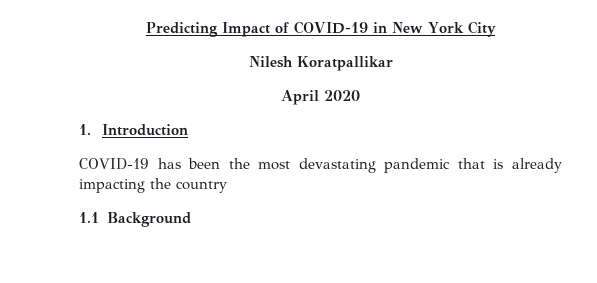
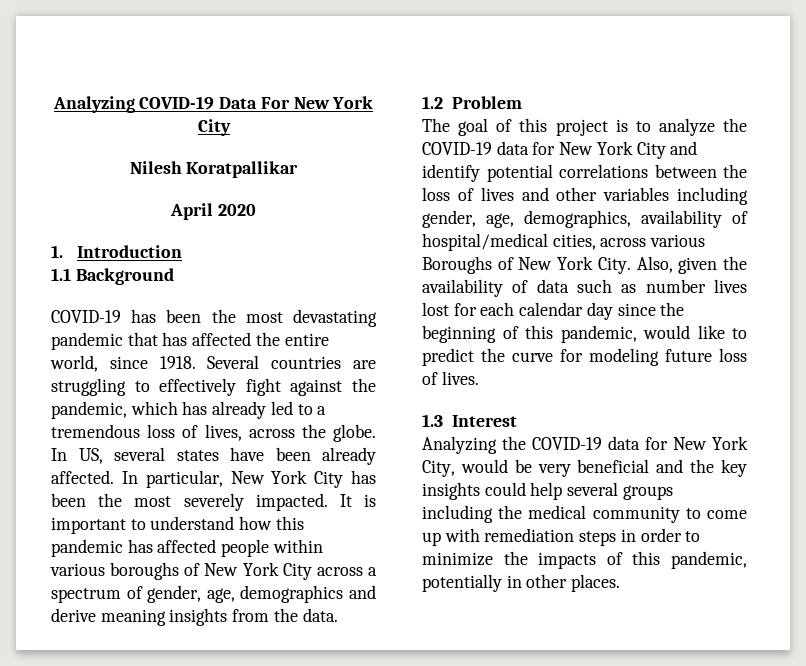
- Predicting Impact of COVID-19 in New York City
+ Analyzing COVID-19 Data For New York City
+ 1.1 Background
- COVID-19 has been the most devastating pandemic that is already impacting the country
- 1.1 Background
+ COVID-19 has been the most devastating pandemic that has affected the entire world, since 1918. Several countries are struggling to effectively fight against the pandemic, which has already led to a tremendous loss of lives, across the globe. In US, several states have been already affected. In particular, New York City has been the most severely impacted. It is important to understand how this pandemic has affected people within various boroughs of New York City across a spectrum of gender, age, demographics and derive meaning insights from the data.
+ 1.2 Problem
+ The goal of this project is to analyze the COVID-19 data for New York City and identify potential correlations between the loss of lives and other variables including gender, age, demographics, availability of hospital/medical cities, across various Boroughs of New York City. Also, given the availability of data such as number lives lost for each calendar day since the beginning of this pandemic, would like to predict the curve for modeling future loss of lives.
+ 1.3 Interest
+ Analyzing the COVID-19 data for New York City, would be very beneficial and the key insights could help several groups including the medical community to come up with remediation steps in order to minimize the impacts of this pandemic, potentially in other places.

